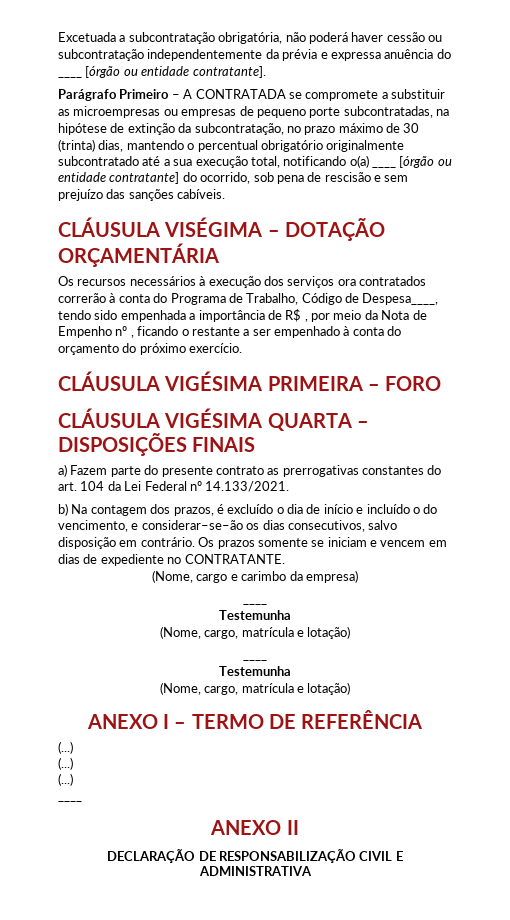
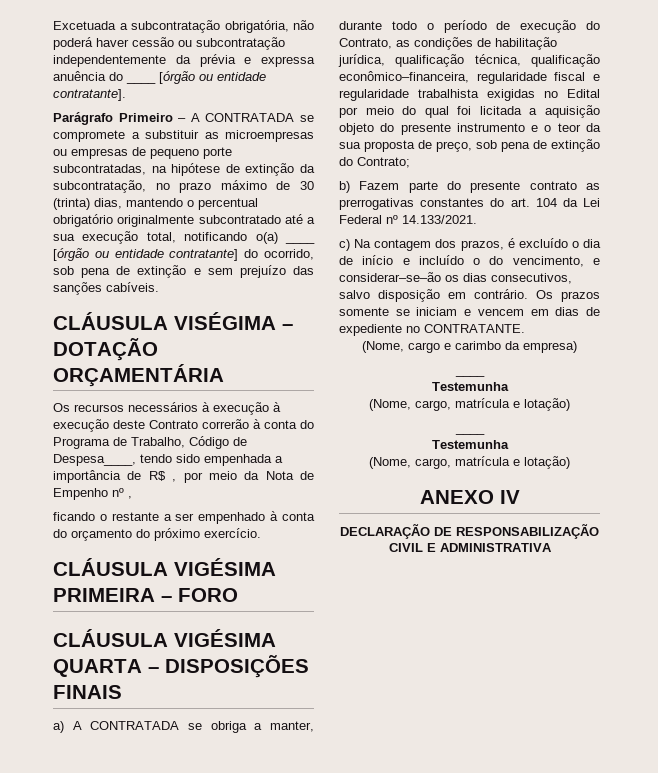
- Parágrafo Primeiro – A CONTRATADA se compromete a substituir as microempresas ou empresas de pequeno porte subcontratadas, na hipótese de extinção da subcontratação, no prazo máximo de 30 (trinta) dias, mantendo o percentual obrigatório originalmente subcontratado até a sua execução total, notificando o(a) ____ [órgão ou entidade contratante] do ocorrido, sob pena de rescisão e sem prejuízo das sanções cabíveis.
+ Parágrafo Primeiro – A CONTRATADA se compromete a substituir as microempresas ou empresas de pequeno porte subcontratadas, na hipótese de extinção da subcontratação, no prazo máximo de 30 (trinta) dias, mantendo o percentual obrigatório originalmente subcontratado até a sua execução total, notificando o(a) ____ [órgão ou entidade contratante] do ocorrido, sob pena de extinção e sem prejuízo das sanções cabíveis.
- Os recursos necessários à execução dos serviços ora contratados correrão à conta do Programa de Trabalho, Código de Despesa____, tendo sido empenhada a importância de R$ , por meio da Nota de Empenho nº , ficando o restante a ser empenhado à conta do orçamento do próximo exercício.
+ Os recursos necessários à execução à execução deste Contrato correrão à conta do Programa de Trabalho, Código de Despesa____, tendo sido empenhada a importância de R$ , por meio da Nota de Empenho nº ,
+ ficando o restante a ser empenhado à conta do orçamento do próximo exercício.
- a) Fazem parte do presente contrato as prerrogativas constantes do art. 104 da Lei Federal nº 14.133/2021.
+ a) A CONTRATADA se obriga a manter, durante todo o período de execução do Contrato, as condições de habilitação jurídica, qualificação técnica, qualificação econômico–financeira, regularidade fiscal e regularidade trabalhista exigidas no Edital por meio do qual foi licitada a aquisição objeto do presente instrumento e o teor da sua proposta de preço, sob pena de extinção do Contrato;
+ b) Fazem parte do presente contrato as prerrogativas constantes do art. 104 da Lei Federal nº 14.133/2021.
- b) Na contagem dos prazos, é excluído o dia de início e incluído o do vencimento, e considerar–se–ão os dias consecutivos, salvo disposição em contrário.
+ c) Na contagem dos prazos, é excluído o dia de início e incluído o do vencimento, e considerar–se–ão os dias consecutivos, salvo disposição em contrário.
- ANEXO I – TERMO DE REFERÊNCIA
- (...)
- (...)
- (...)
- ____
- ANEXO II
+ ANEXO IV

